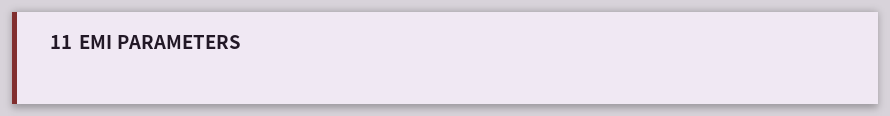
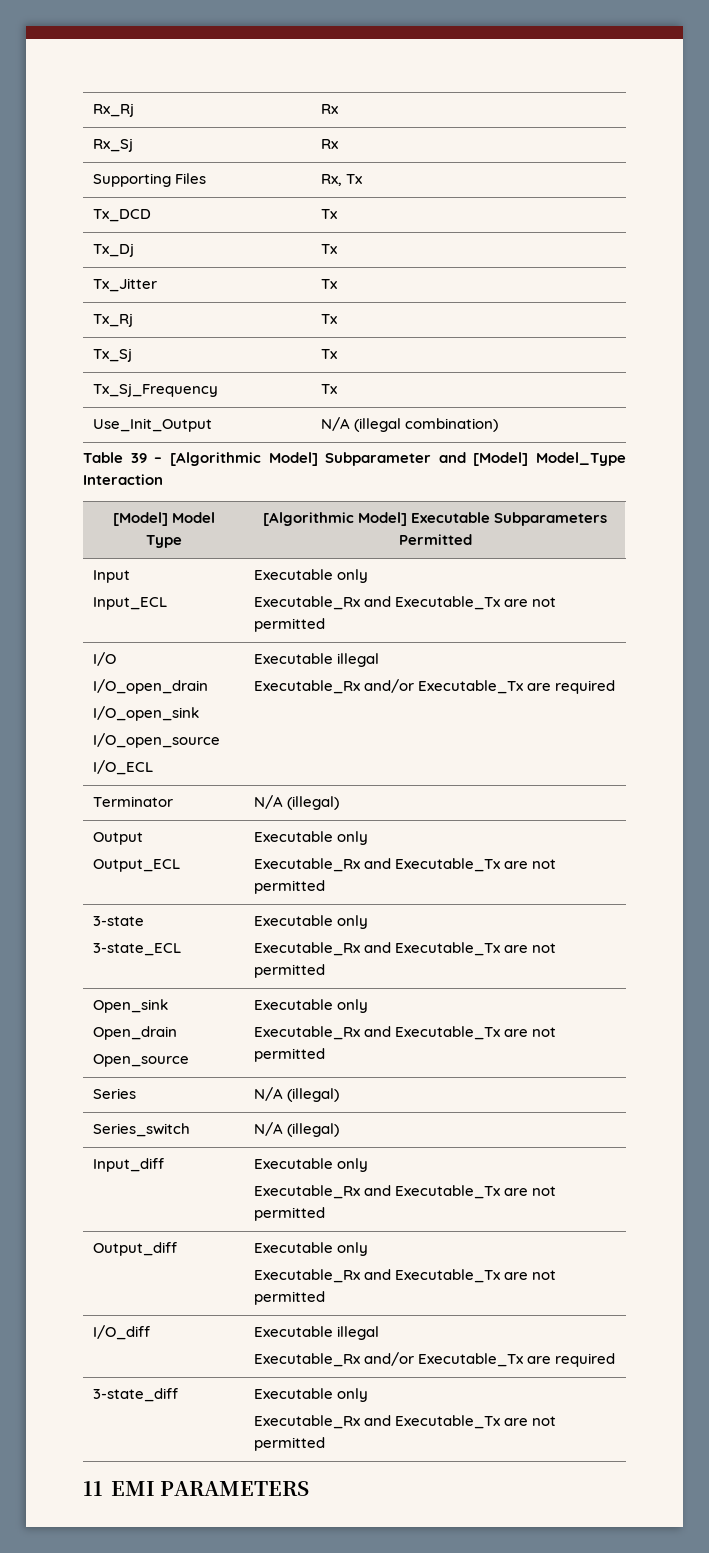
+ Rx_Rj | Rx
+ Rx_Sj | Rx
+ Supporting Files | Rx, Tx
+ Tx_DCD | Tx
+ Tx_Dj | Tx
+ Tx_Jitter | Tx
+ Tx_Rj | Tx
+ Tx_Sj | Tx
+ Tx_Sj_Frequency | Tx
+ Use_Init_Output | N/A (illegal combination)
+ Table 39 – [Algorithmic Model] Subparameter and [Model] Model_Type Interaction
+ [Model] Model Type | [Algorithmic Model] Executable Subparameters Permitted
+ Input
+ Input_ECL | Executable only
+ Executable_Rx and Executable_Tx are not permitted
+ I/O
+ I/O_open_drain
+ I/O_open_sink
+ I/O_open_source
+ I/O_ECL | Executable illegal
+ Executable_Rx and/or Executable_Tx are required
+ Terminator | N/A (illegal)
+ Output
+ Output_ECL | Executable only
+ Executable_Rx and Executable_Tx are not permitted
+ 3-state
+ 3-state_ECL | Executable only
+ Executable_Rx and Executable_Tx are not permitted
+ Open_sink
+ Open_drain
+ Open_source | Executable only
+ Executable_Rx and Executable_Tx are not permitted
+ Series | N/A (illegal)
+ Series_switch | N/A (illegal)
+ Input_diff | Executable only
+ Executable_Rx and Executable_Tx are not permitted
+ Output_diff | Executable only
+ Executable_Rx and Executable_Tx are not permitted
+ I/O_diff | Executable illegal
+ Executable_Rx and/or Executable_Tx are required
+ 3-state_diff | Executable only
+ Executable_Rx and Executable_Tx are not permitted

